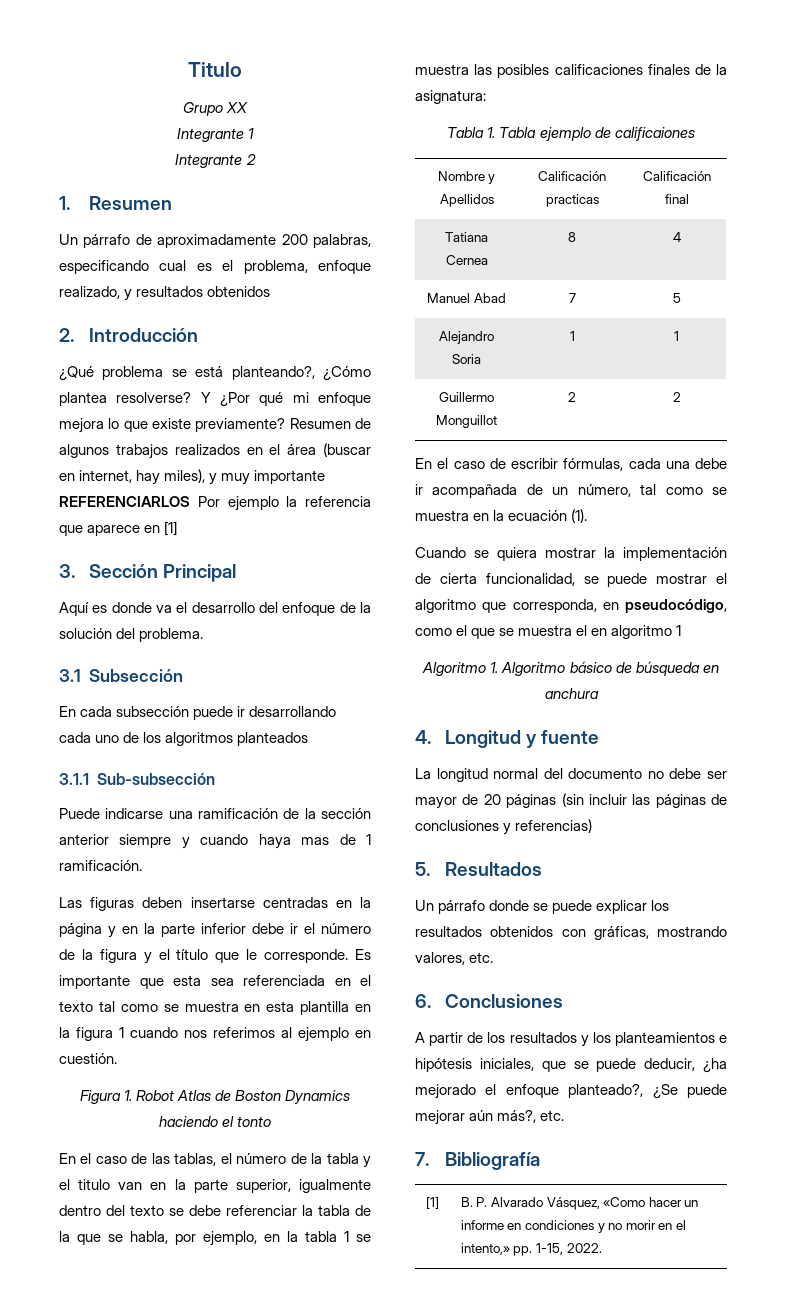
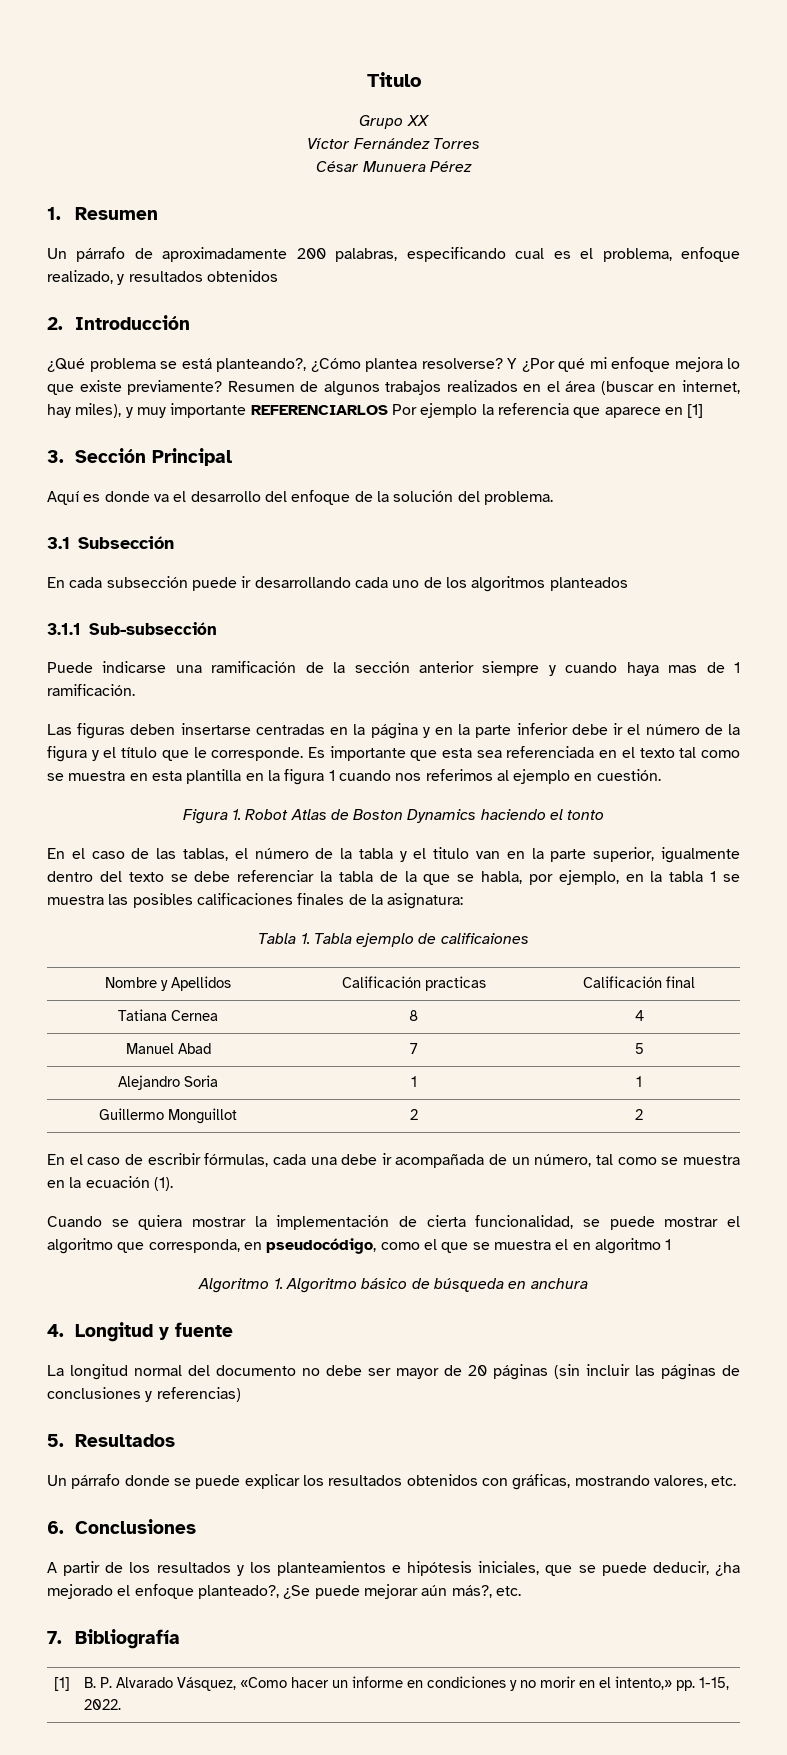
- Integrante 1
- Integrante 2
+ Víctor Fernández Torres
+ César Munuera Pérez

